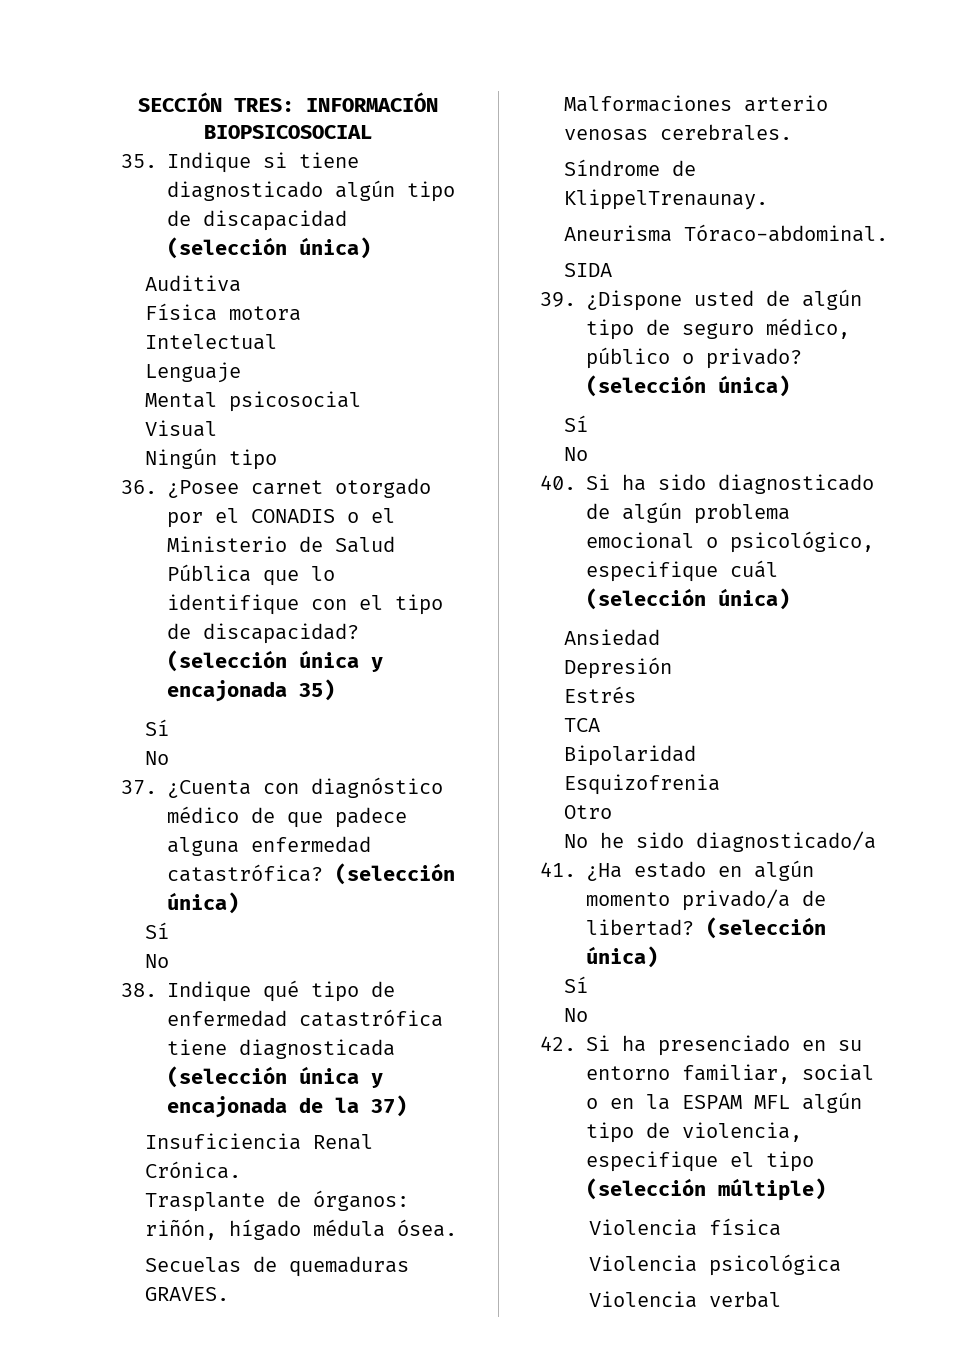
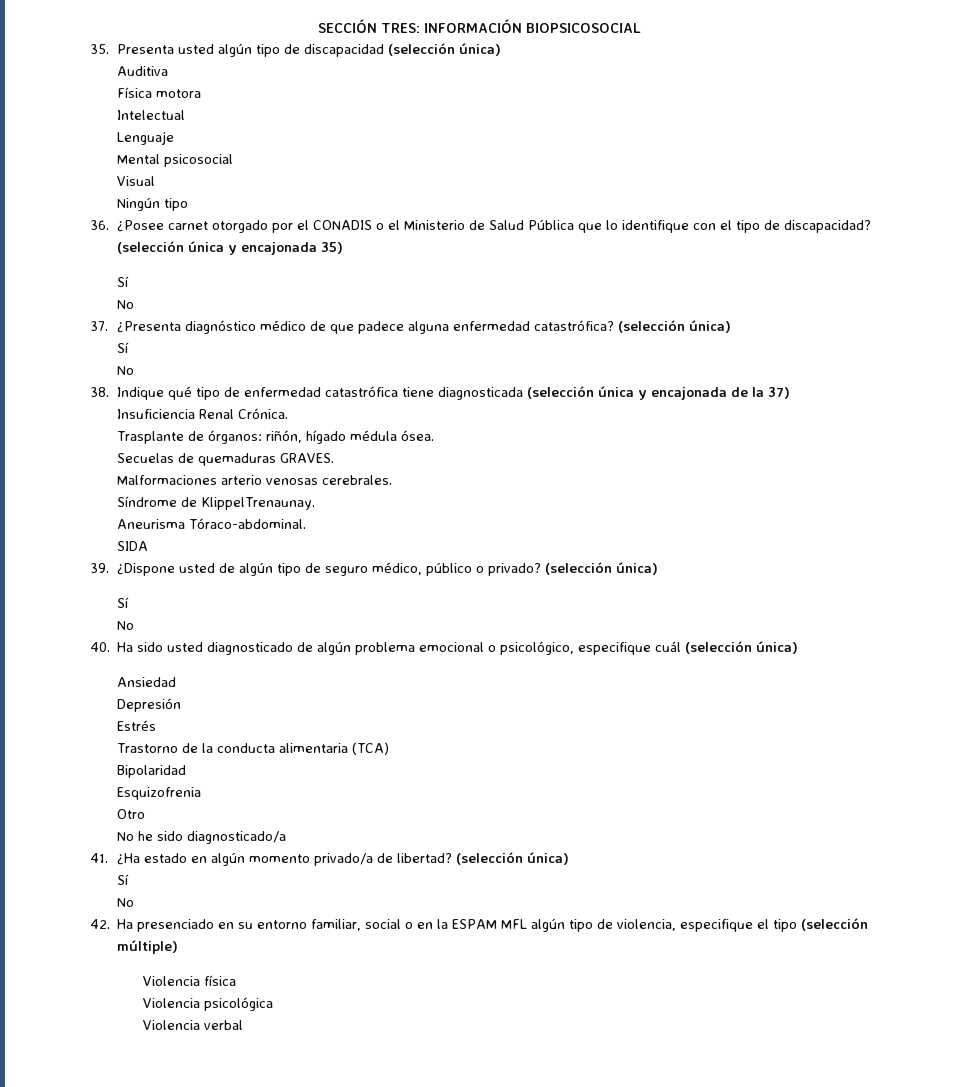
- 35. Indique si tiene diagnosticado algún tipo de discapacidad (selección única)
+ 35. Presenta usted algún tipo de discapacidad (selección única)
- 37. ¿Cuenta con diagnóstico médico de que padece alguna enfermedad catastrófica?
+ 37. ¿Presenta diagnóstico médico de que padece alguna enfermedad catastrófica?
- 40. Si ha sido diagnosticado de algún problema emocional o psicológico, especifique cuál (selección única)
+ 40. Ha sido usted diagnosticado de algún problema emocional o psicológico, especifique cuál (selección única)
- TCA
+ Trastorno de la conducta alimentaria (TCA)
- 42. Si ha presenciado en su entorno familiar, social o en la ESPAM MFL algún tipo de violencia, especifique el tipo (selección múltiple)
+ 42. Ha presenciado en su entorno familiar, social o en la ESPAM MFL algún tipo de violencia, especifique el tipo (selección múltiple)

